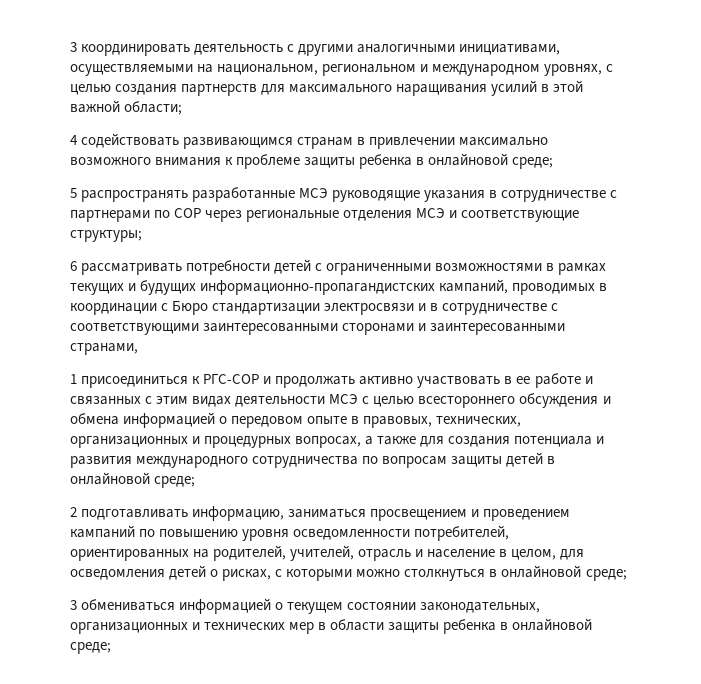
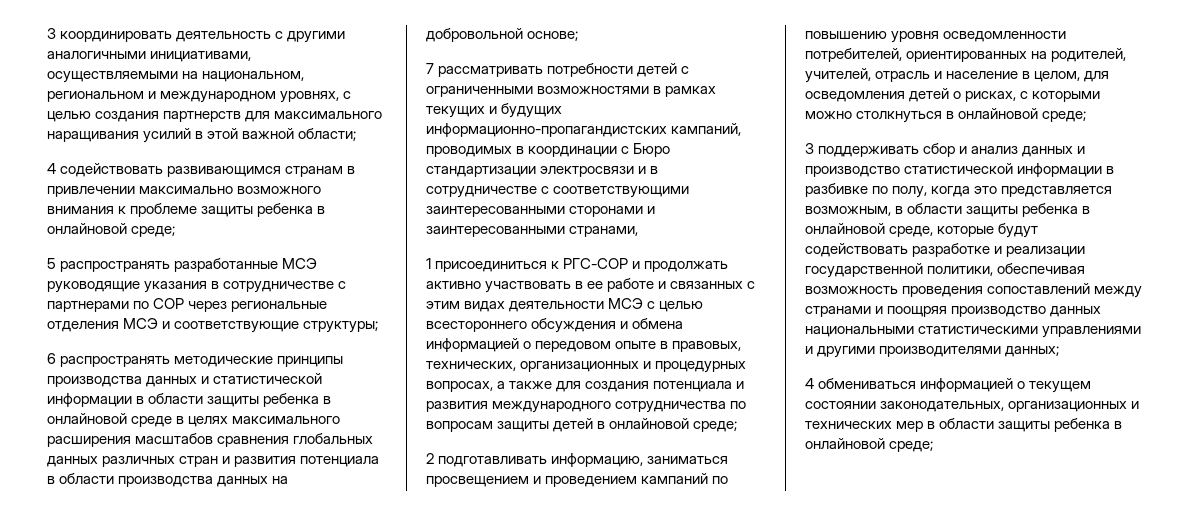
- 6 рассматривать потребности детей с ограниченными возможностями в рамках текущих и будущих информационно-пропагандистских кампаний, проводимых в координации с Бюро стандартизации электросвязи и в сотрудничестве с соответствующими заинтересованными сторонами и заинтересованными странами,
+ 6 распространять методические принципы производства данных и статистической информации в области защиты ребенка в онлайновой среде в целях максимального расширения масштабов сравнения глобальных данных различных стран и развития потенциала в области производства данных на добровольной основе;
+ 7 рассматривать потребности детей с ограниченными возможностями в рамках текущих и будущих информационно-пропагандистских кампаний, проводимых в координации с Бюро стандартизации электросвязи и в сотрудничестве с соответствующими заинтересованными сторонами и заинтересованными странами,
- 3 обмениваться информацией о текущем состоянии законодательных, организационных и технических мер в области защиты ребенка в онлайновой среде;
+ 3 поддерживать сбор и анализ данных и производство статистической информации в разбивке по полу, когда это представляется возможным, в области защиты ребенка в онлайновой среде, которые будут содействовать разработке и реализации государственной политики, обеспечивая возможность проведения сопоставлений между странами и поощряя производство данных национальными статистическими управлениями и другими производителями данных;
+ 4 обмениваться информацией о текущем состоянии законодательных, организационных и технических мер в области защиты ребенка в онлайновой среде;

